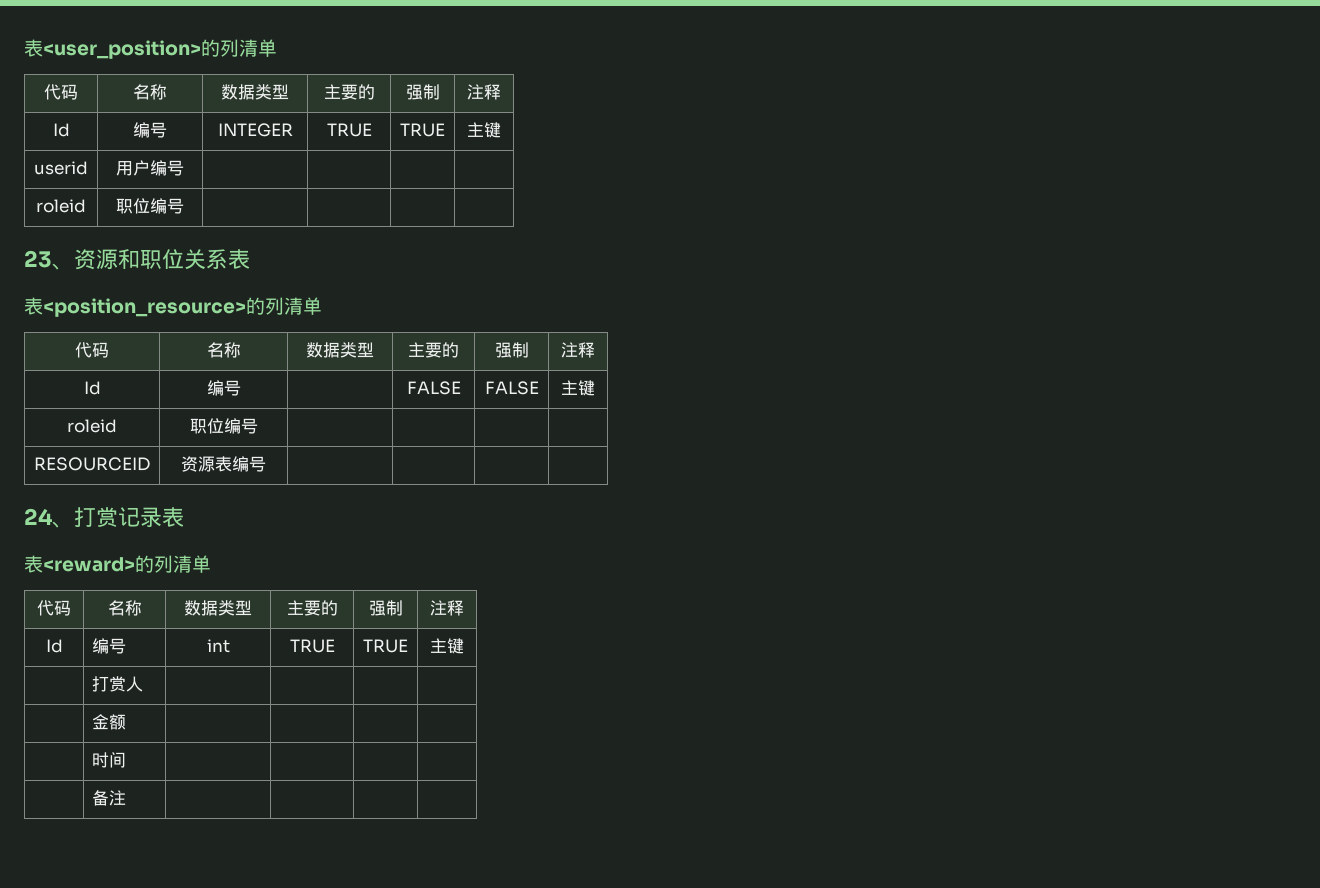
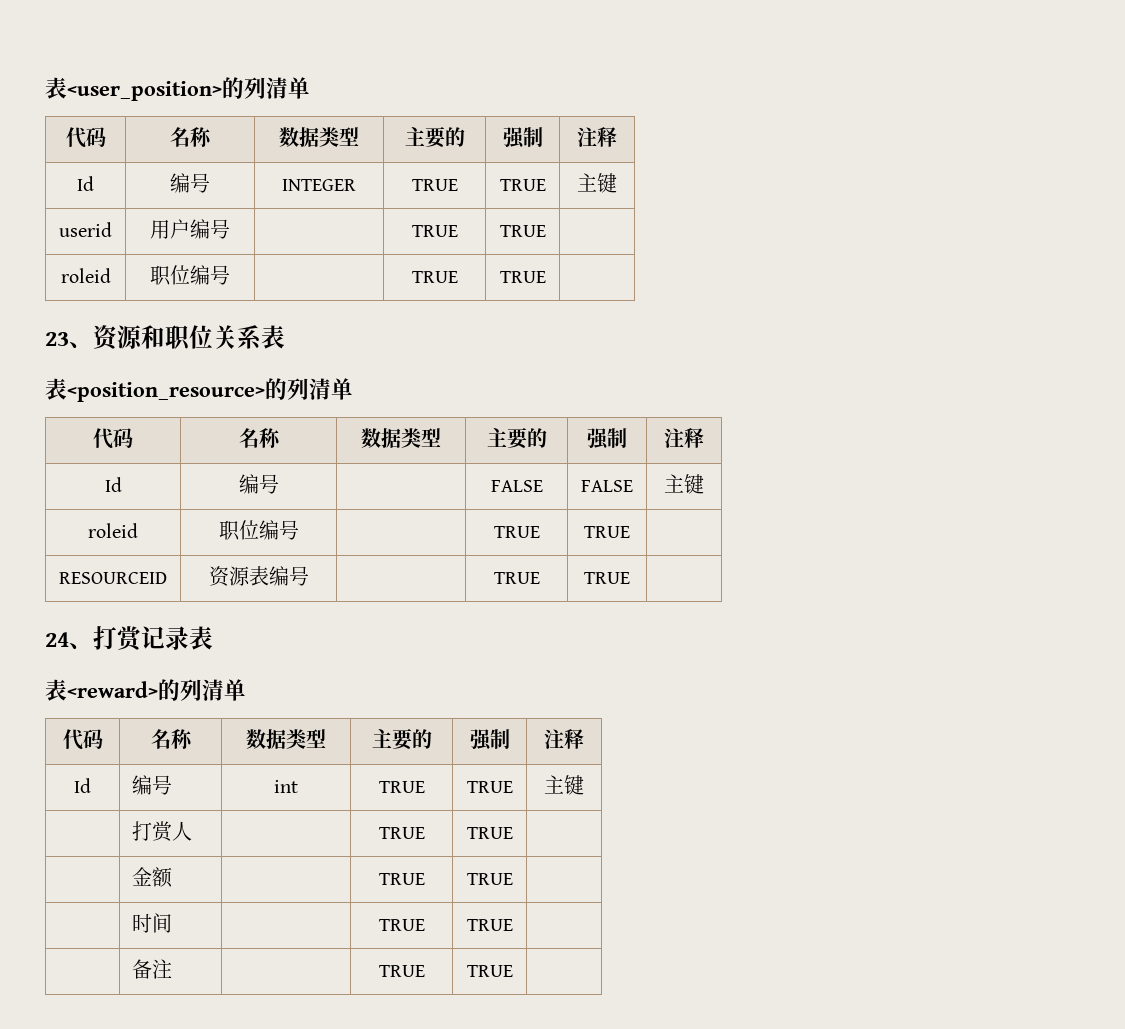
- userid | 用户编号 | | | |
- roleid | 职位编号 | | | |
+ userid | 用户编号 | | TRUE | TRUE |
+ roleid | 职位编号 | | TRUE | TRUE |
  Id | 编号 | | FALSE | FALSE | 主键
- roleid | 职位编号 | | | |
+ roleid | 职位编号 | | TRUE | TRUE |
- RESOURCEID | 资源表编号 | | | |
+ RESOURCEID | 资源表编号 | | TRUE | TRUE |
- | 打赏人 | | | |
+ | 打赏人 | | TRUE | TRUE |
- | 金额 | | | |
+ | 金额 | | TRUE | TRUE |
- | 时间 | | | |
+ | 时间 | | TRUE | TRUE |
- | 备注 | | | |
+ | 备注 | | TRUE | TRUE |

